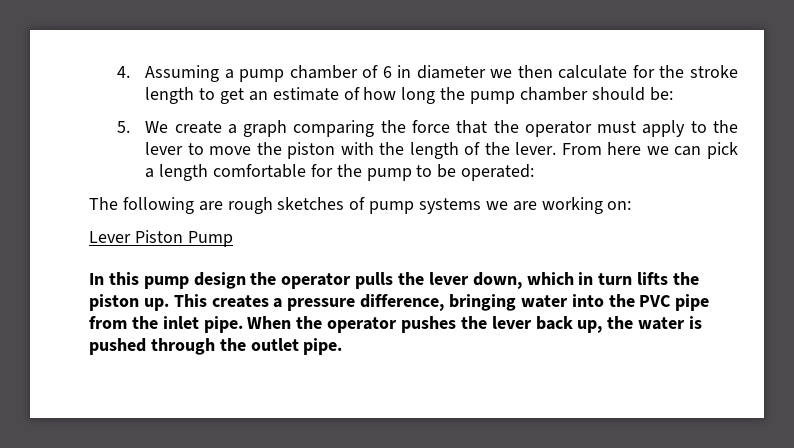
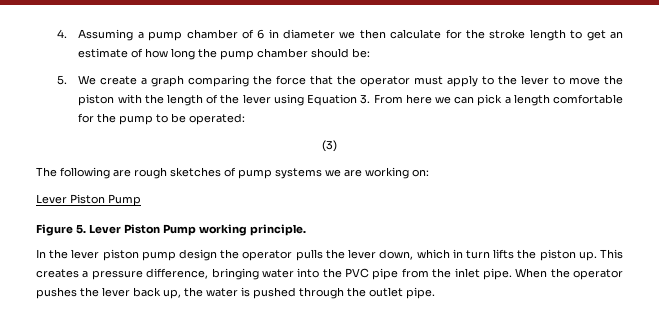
- 5. We create a graph comparing the force that the operator must apply to the lever to move the piston with the length of the lever. From here we can pick a length comfortable for the pump to be operated:
+ 5. We create a graph comparing the force that the operator must apply to the lever to move the piston with the length of the lever using Equation 3. From here we can pick a length comfortable for the pump to be operated:
+ (3)
- In this pump design the operator pulls the lever down, which in turn lifts the piston up.
+ Figure 5. Lever Piston Pump working principle.
+ In the lever piston pump design the operator pulls the lever down, which in turn lifts the piston up.

